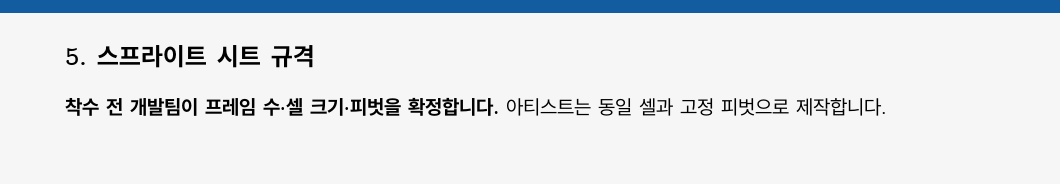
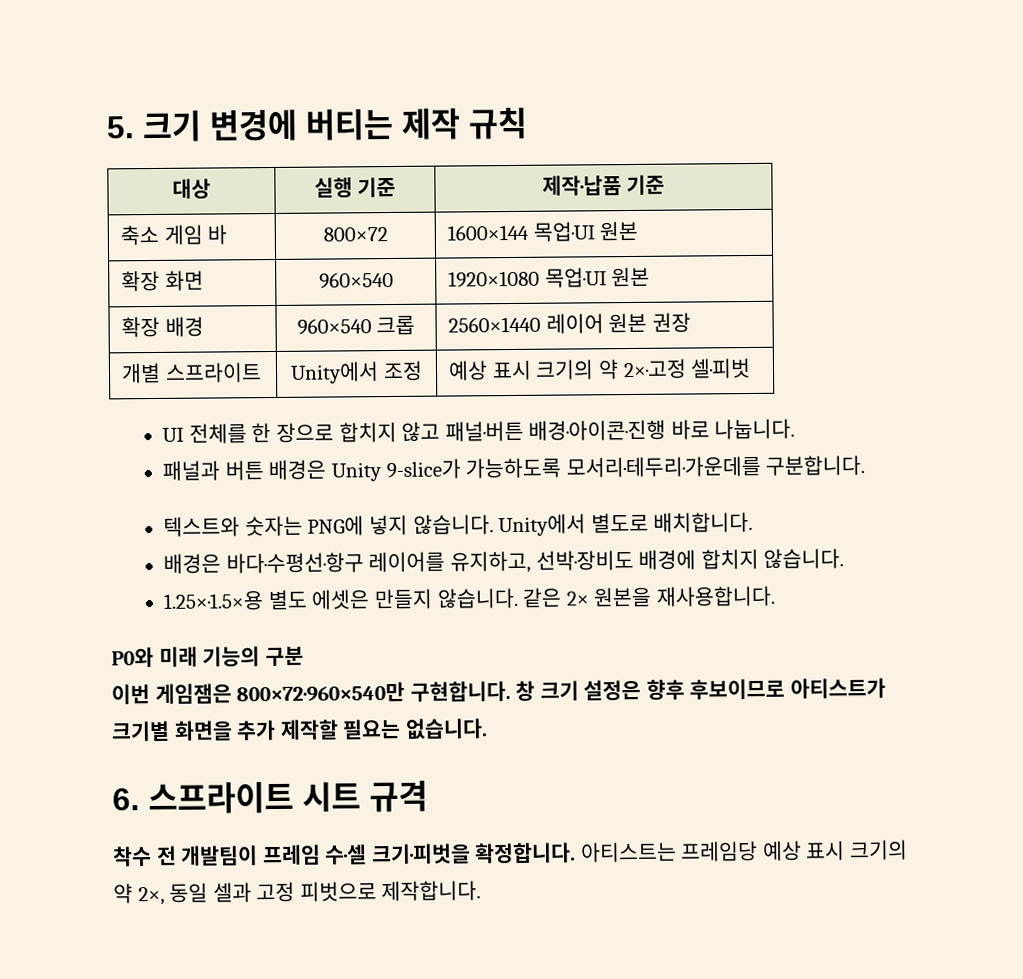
- 5. 스프라이트 시트 규격
+ 5. 크기 변경에 버티는 제작 규칙
+ 대상 | 실행 기준 | 제작·납품 기준
+ 축소 게임 바 | 800×72 | 1600×144 목업·UI 원본
+ 확장 화면 | 960×540 | 1920×1080 목업·UI 원본
+ 확장 배경 | 960×540 크롭 | 2560×1440 레이어 원본 권장
+ 개별 스프라이트 | Unity에서 조정 | 예상 표시 크기의 약 2×·고정 셀·피벗
+ UI 전체를 한 장으로 합치지 않고 패널·버튼 배경·아이콘·진행 바로 나눕니다.
+ 패널과 버튼 배경은 Unity 9-slice가 가능하도록 모서리·테두리·가운데를 구분합니다.
+ 텍스트와 숫자는 PNG에 넣지 않습니다. Unity에서 별도로 배치합니다.
+ 배경은 바다·수평선·항구 레이어를 유지하고, 선박·장비도 배경에 합치지 않습니다.
+ 1.25×·1.5×용 별도 에셋은 만들지 않습니다. 같은 2× 원본을 재사용합니다.
+ P0와 미래 기능의 구분
+ 이번 게임잼은 800×72·960×540만 구현합니다. 창 크기 설정은 향후 후보이므로 아티스트가 크기별 화면을 추가 제작할 필요는 없습니다.
+ 6. 스프라이트 시트 규격
- 아티스트는 동일 셀과 고정 피벗으로 제작합니다.
+ 아티스트는 프레임당 예상 표시 크기의 약 2×, 동일 셀과 고정 피벗으로 제작합니다.

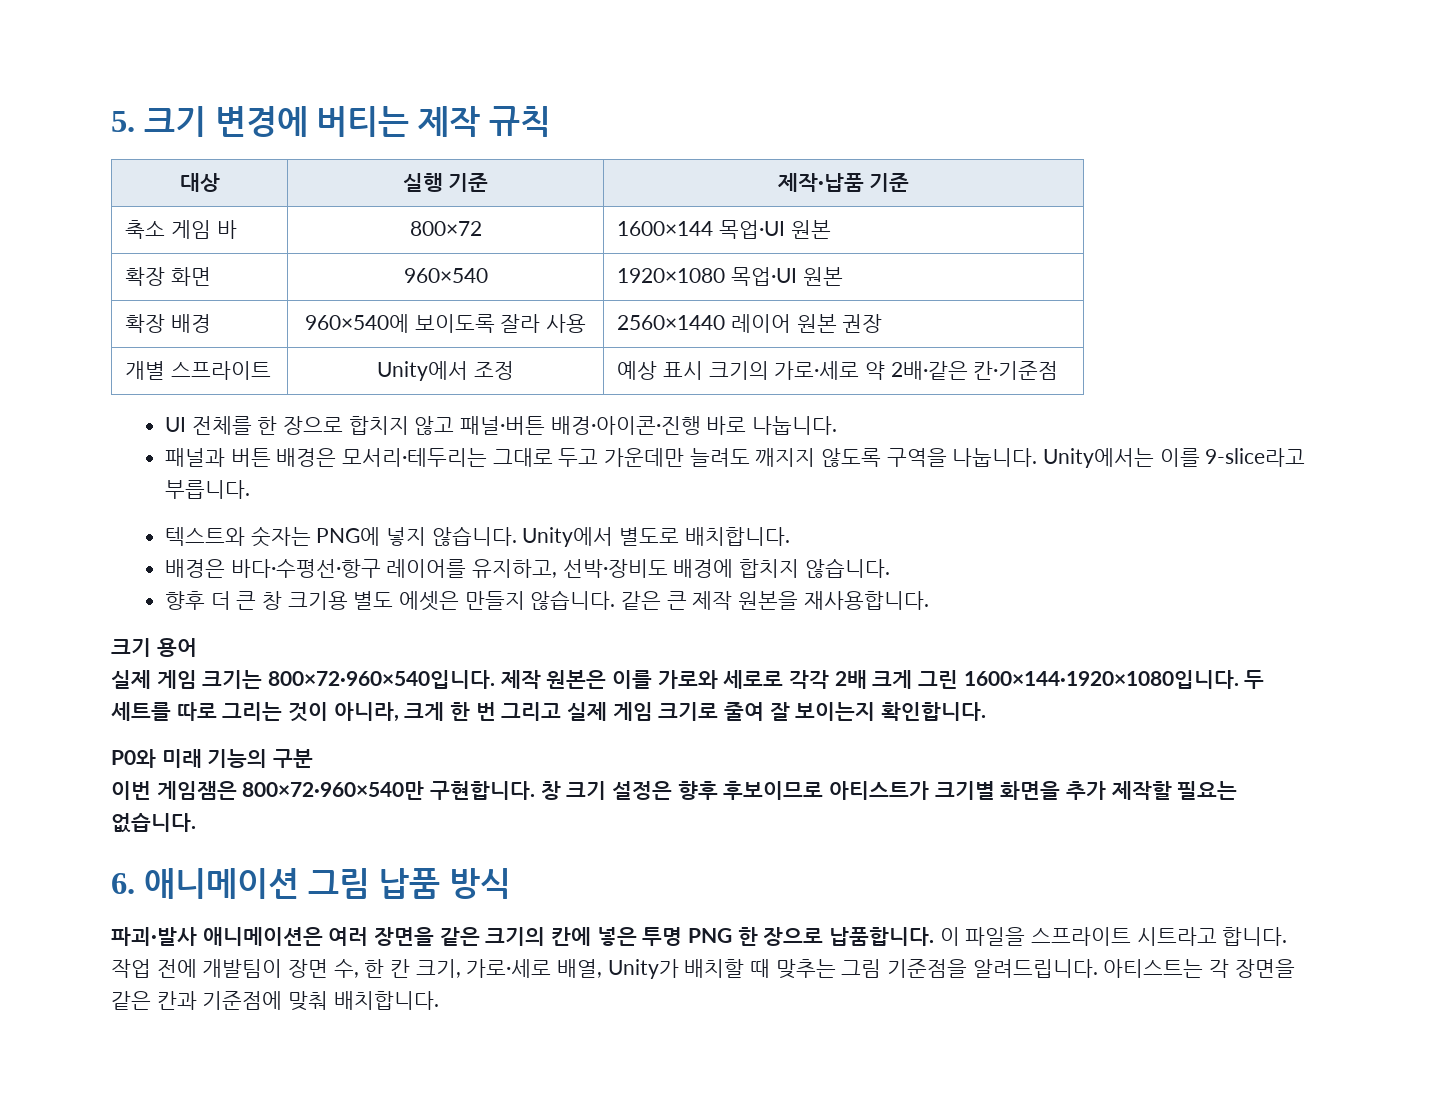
- 확장 배경 | 960×540 크롭 | 2560×1440 레이어 원본 권장
+ 확장 배경 | 960×540에 보이도록 잘라 사용 | 2560×1440 레이어 원본 권장
- 개별 스프라이트 | Unity에서 조정 | 예상 표시 크기의 약 2×·고정 셀·피벗
+ 개별 스프라이트 | Unity에서 조정 | 예상 표시 크기의 가로·세로 약 2배·같은 칸·기준점
- 패널과 버튼 배경은 Unity 9-slice가 가능하도록 모서리·테두리·가운데를 구분합니다.
+ 패널과 버튼 배경은 모서리·테두리는 그대로 두고 가운데만 늘려도 깨지지 않도록 구역을 나눕니다. Unity에서는 이를 9-slice라고 부릅니다.
- 1.25×·1.5×용 별도 에셋은 만들지 않습니다.
+ 향후 더 큰 창 크기용 별도 에셋은 만들지 않습니다.
- 같은 2× 원본을 재사용합니다.
+ 같은 큰 제작 원본을 재사용합니다.
+ 크기 용어
+ 실제 게임 크기는 800×72·960×540입니다. 제작 원본은 이를 가로와 세로로 각각 2배 크게 그린 1600×144·1920×1080입니다. 두 세트를 따로 그리는 것이 아니라, 크게 한 번 그리고 실제 게임 크기로 줄여 잘 보이는지 확인합니다.
- 6. 스프라이트 시트 규격
- 착수 전 개발팀이 프레임 수·셀 크기·피벗을 확정합니다. 아티스트는 프레임당 예상 표시 크기의 약 2×, 동일 셀과 고정 피벗으로 제작합니다.
+ 6. 애니메이션 그림 납품 방식
+ 파괴·발사 애니메이션은 여러 장면을 같은 크기의 칸에 넣은 투명 PNG 한 장으로 납품합니다. 이 파일을 스프라이트 시트라고 합니다. 작업 전에 개발팀이 장면 수, 한 칸 크기, 가로·세로 배열, Unity가 배치할 때 맞추는 그림 기준점을 알려드립니다. 아티스트는 각 장면을 같은 칸과 기준점에 맞춰 배치합니다.

